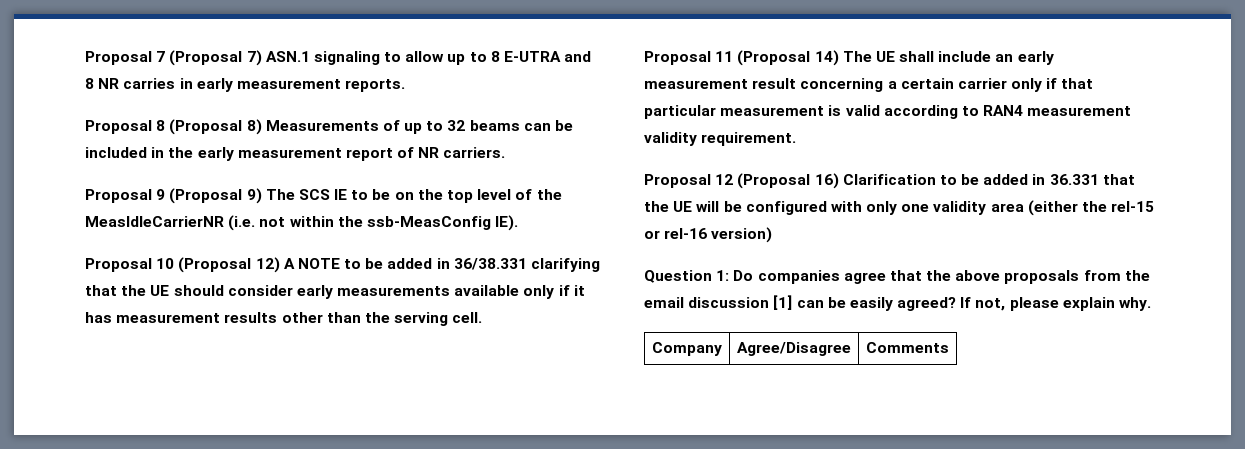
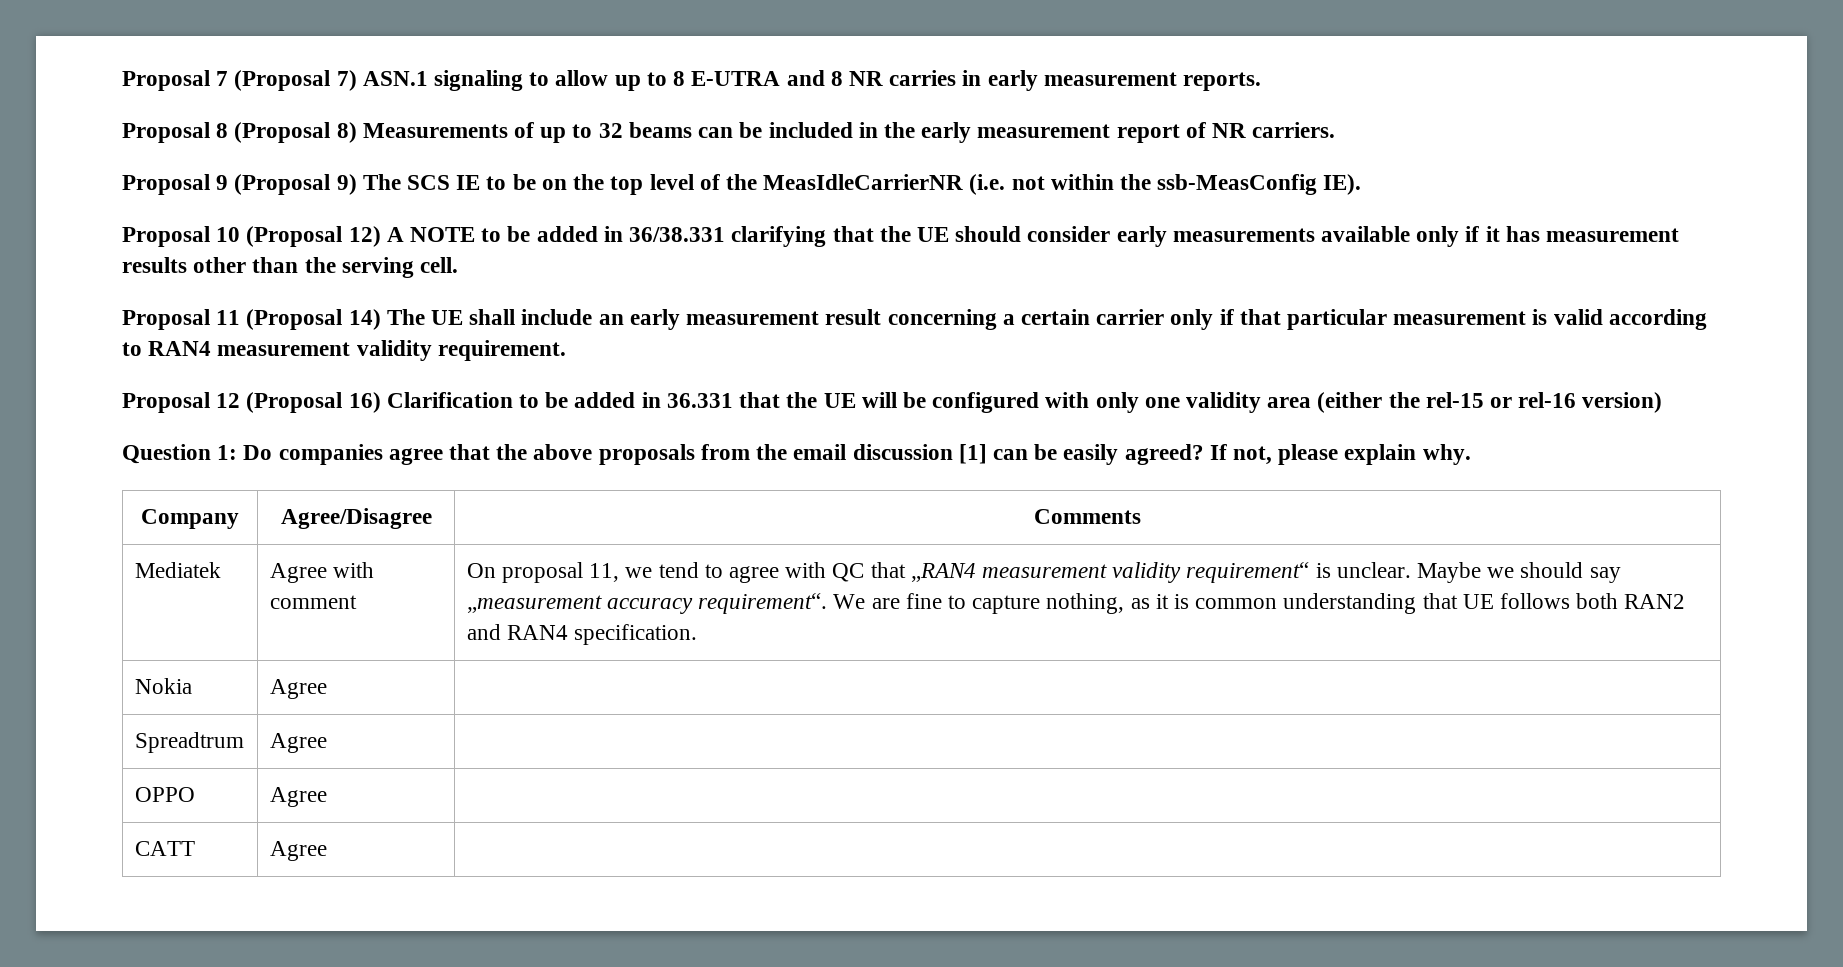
+ Mediatek | Agree with comment | On proposal 11, we tend to agree with QC that „RAN4 measurement validity requirement“ is unclear. Maybe we should say „measurement accuracy requirement“. We are fine to capture nothing, as it is common understanding that UE follows both RAN2 and RAN4 specification.
+ Nokia | Agree |
+ Spreadtrum | Agree |
+ OPPO | Agree |
+ CATT | Agree |

